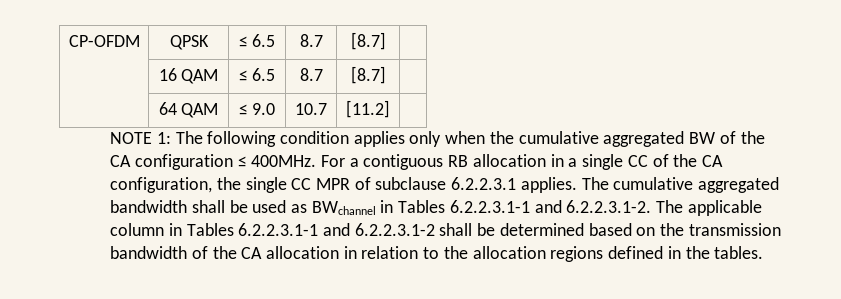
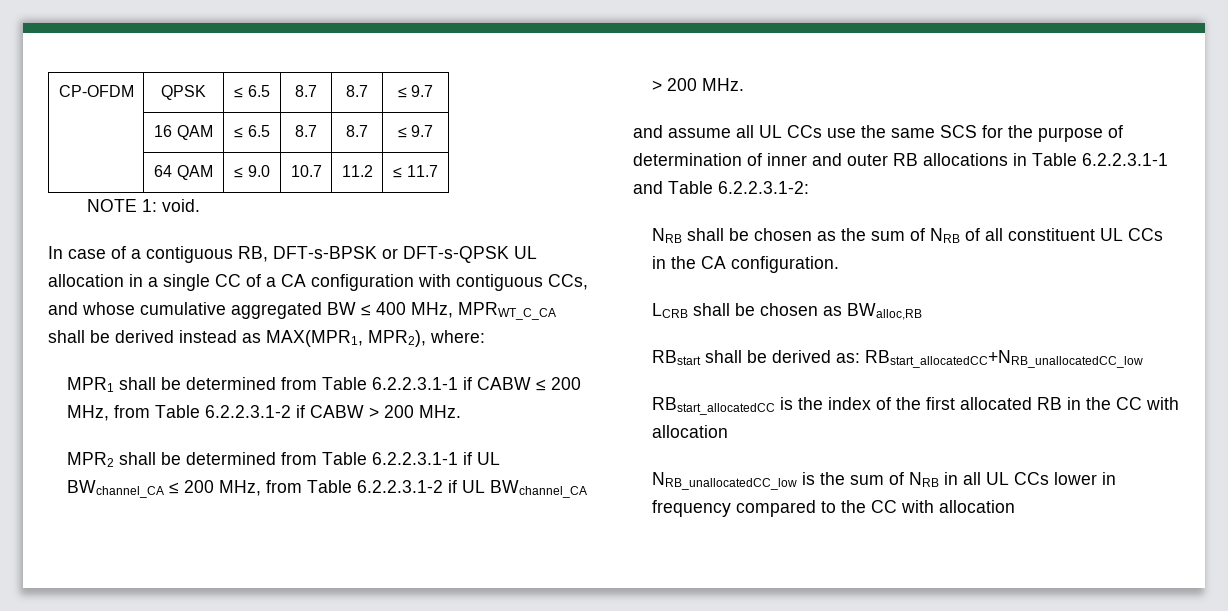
- CP-OFDM | QPSK | ≤ 6.5 | 8.7 | [8.7] |
+ CP-OFDM | QPSK | ≤ 6.5 | 8.7 | 8.7 | ≤ 9.7
- | 16 QAM | ≤ 6.5 | 8.7 | [8.7] |
+ | 16 QAM | ≤ 6.5 | 8.7 | 8.7 | ≤ 9.7
- | 64 QAM | ≤ 9.0 | 10.7 | [11.2] |
+ | 64 QAM | ≤ 9.0 | 10.7 | 11.2 | ≤ 11.7
- NOTE 1: The following condition applies only when the cumulative aggregated BW of the CA configuration ≤ 400MHz. For a contiguous RB allocation in a single CC of the CA configuration, the single CC MPR of subclause 6.2.2.3.1 applies. The cumulative aggregated bandwidth shall be used as BWchannel in Tables 6.2.2.3.1-1 and 6.2.2.3.1-2. The applicable column in Tables 6.2.2.3.1-1 and 6.2.2.3.1-2 shall be determined based on the transmission bandwidth of the CA allocation in relation to the allocation regions defined in the tables.
+ NOTE 1: void.
+ In case of a contiguous RB, DFT-s-BPSK or DFT-s-QPSK UL allocation in a single CC of a CA configuration with contiguous CCs, and whose cumulative aggregated BW ≤ 400 MHz, MPRWT_C_CA shall be derived instead as MAX(MPR1, MPR2), where:
+ MPR1 shall be determined from Table 6.2.2.3.1-1 if CABW ≤ 200 MHz, from Table 6.2.2.3.1-2 if CABW > 200 MHz.
+ MPR2 shall be determined from Table 6.2.2.3.1-1 if UL BWchannel_CA ≤ 200 MHz, from Table 6.2.2.3.1-2 if UL BWchannel_CA > 200 MHz.
+ and assume all UL CCs use the same SCS for the purpose of determination of inner and outer RB allocations in Table 6.2.2.3.1-1 and Table 6.2.2.3.1-2:
+ NRB shall be chosen as the sum of NRB of all constituent UL CCs in the CA configuration.
+ LCRB shall be chosen as BWalloc,RB
+ RBstart shall be derived as: RBstart_allocatedCC+NRB_unallocatedCC_low
+ RBstart_allocatedCC is the index of the first allocated RB in the CC with allocation
+ NRB_unallocatedCC_low is the sum of NRB in all UL CCs lower in frequency compared to the CC with allocation

